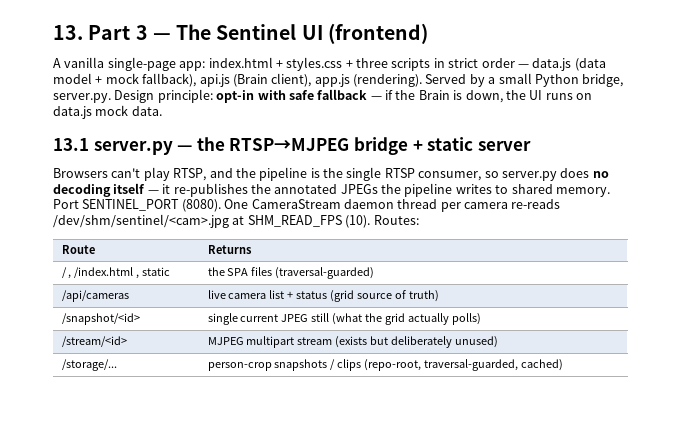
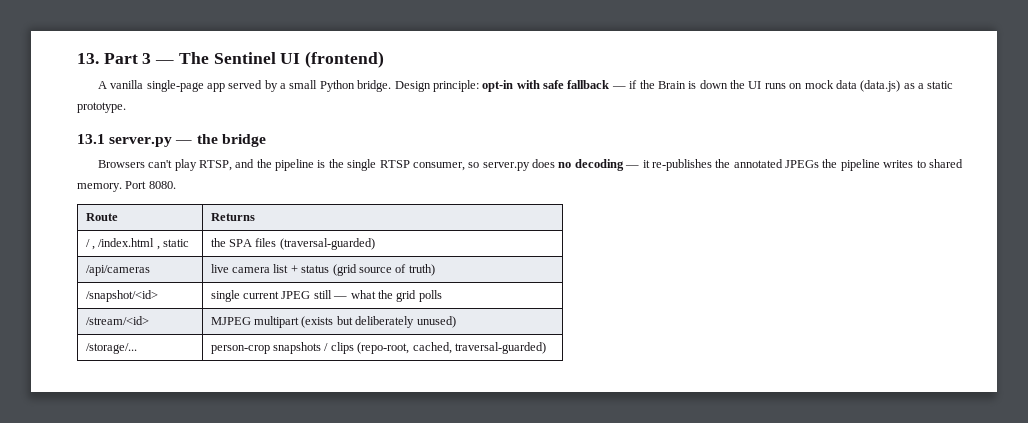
- A vanilla single-page app: index.html + styles.css + three scripts in strict order — data.js (data model + mock fallback), api.js (Brain client), app.js (rendering). Served by a small Python bridge, server.py. Design principle: opt-in with safe fallback — if the Brain is down, the UI runs on data.js mock data.
+ A vanilla single-page app served by a small Python bridge. Design principle: opt-in with safe fallback — if the Brain is down the UI runs on mock data (data.js) as a static prototype.
- 13.1 server.py — the RTSP→MJPEG bridge + static server
+ 13.1 server.py — the bridge
- Browsers can't play RTSP, and the pipeline is the single RTSP consumer, so server.py does no decoding itself — it re-publishes the annotated JPEGs the pipeline writes to shared memory.
+ Browsers can't play RTSP, and the pipeline is the single RTSP consumer, so server.py does no decoding — it re-publishes the annotated JPEGs the pipeline writes to shared memory.
- Port SENTINEL_PORT (8080). One CameraStream daemon thread per camera re-reads /dev/shm/sentinel/<cam>.jpg at SHM_READ_FPS (10). Routes:
+ Port 8080.
- /snapshot/<id> | single current JPEG still (what the grid actually polls)
+ /snapshot/<id> | single current JPEG still — what the grid polls
- /stream/<id> | MJPEG multipart stream (exists but deliberately unused)
+ /stream/<id> | MJPEG multipart (exists but deliberately unused)
- /storage/... | person-crop snapshots / clips (repo-root, traversal-guarded, cached)
+ /storage/... | person-crop snapshots / clips (repo-root, cached, traversal-guarded)

